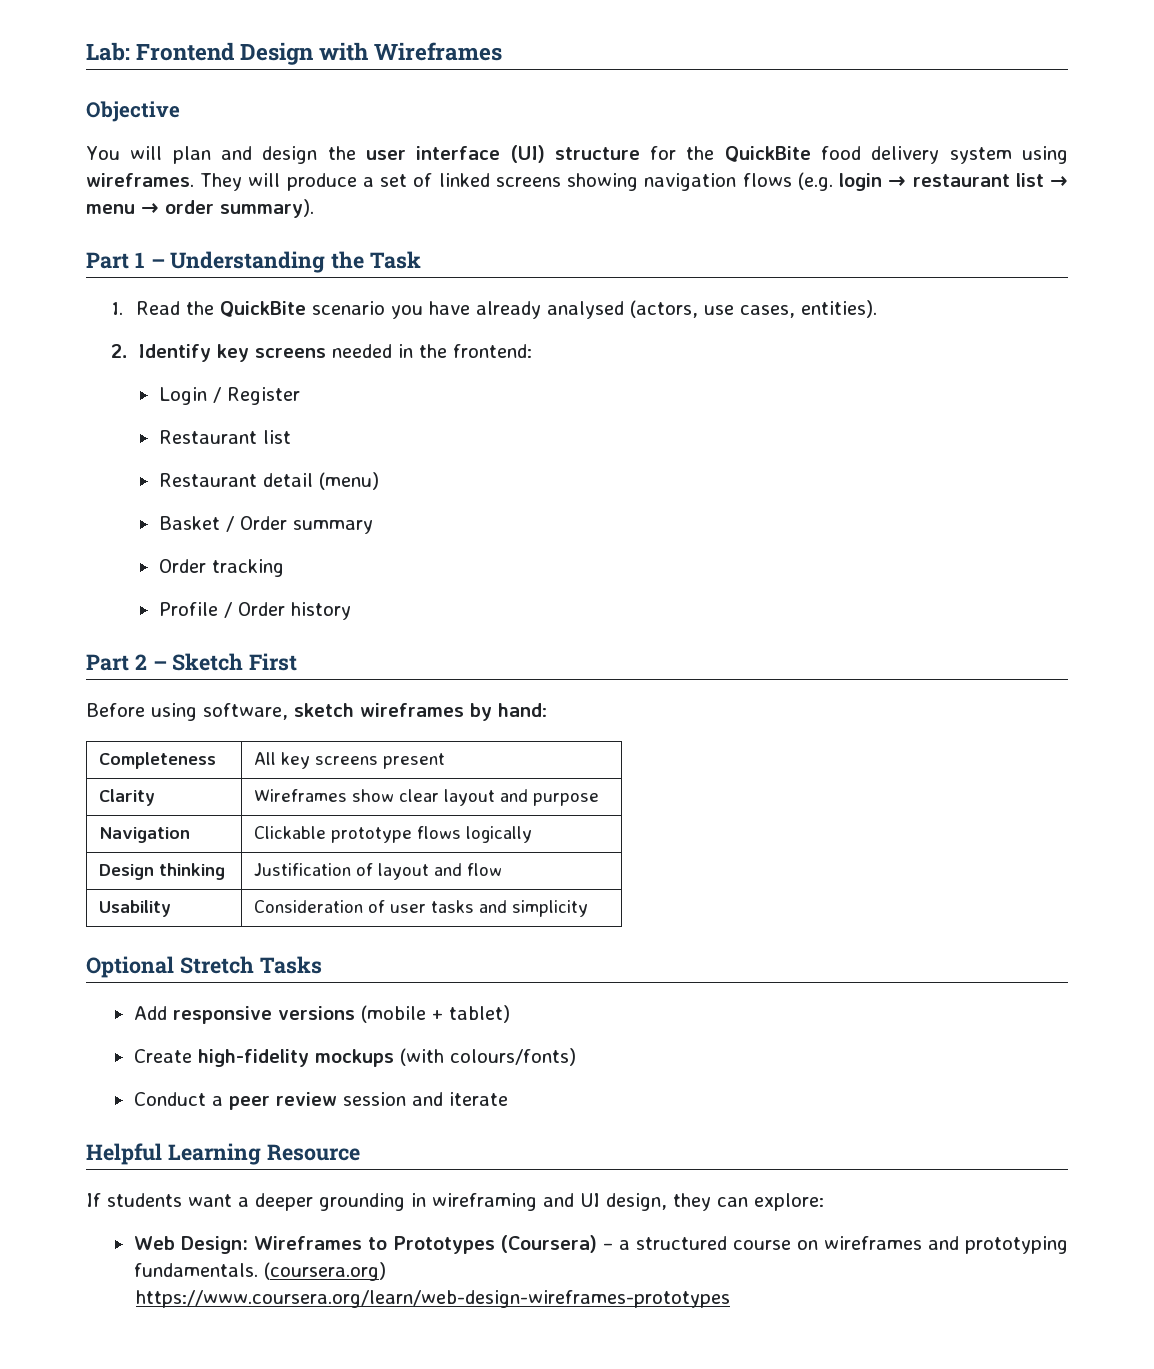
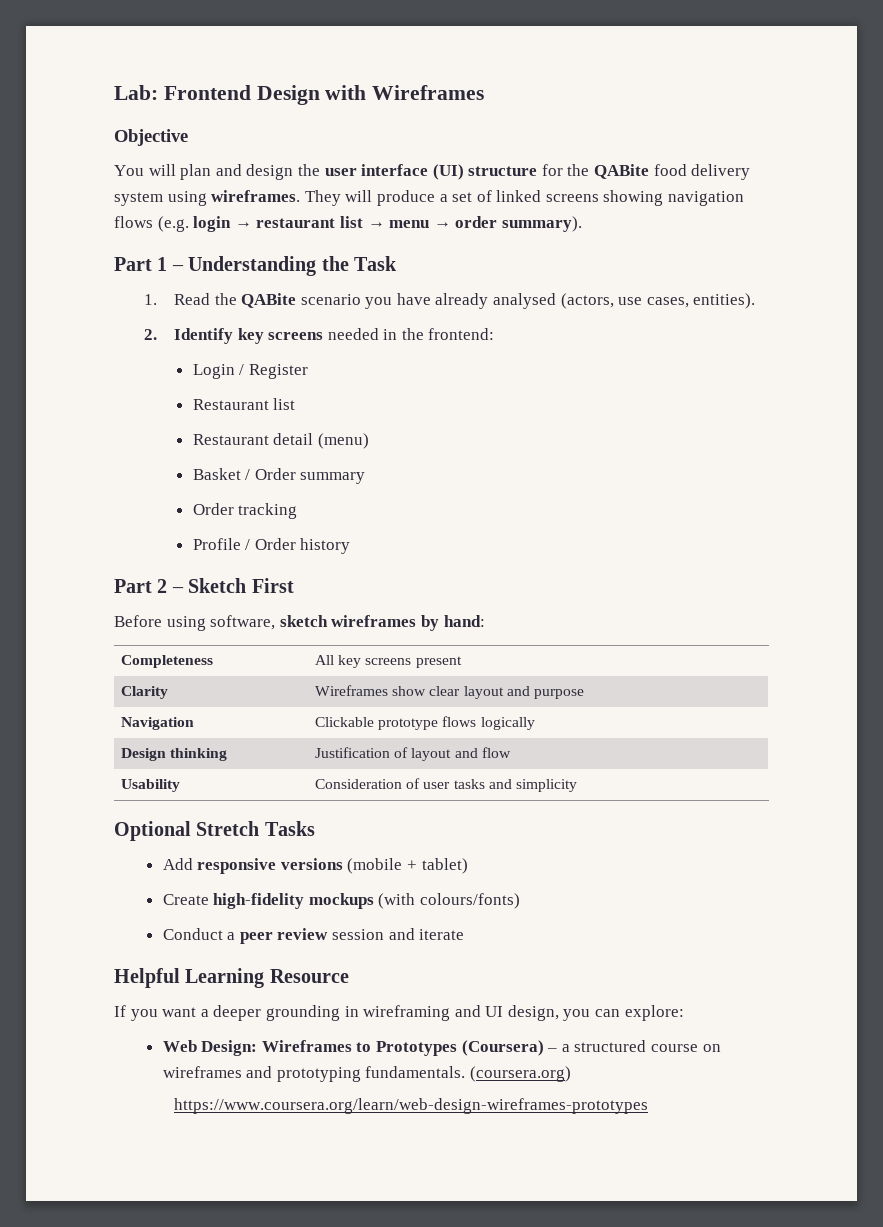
- You will plan and design the user interface (UI) structure for the QuickBite food delivery system using wireframes.
+ You will plan and design the user interface (UI) structure for the QABite food delivery system using wireframes.
- 1. Read the QuickBite scenario you have already analysed (actors, use cases, entities).
+ 1. Read the QABite scenario you have already analysed (actors, use cases, entities).
- If students want a deeper grounding in wireframing and UI design, they can explore:
+ If you want a deeper grounding in wireframing and UI design, you can explore:

